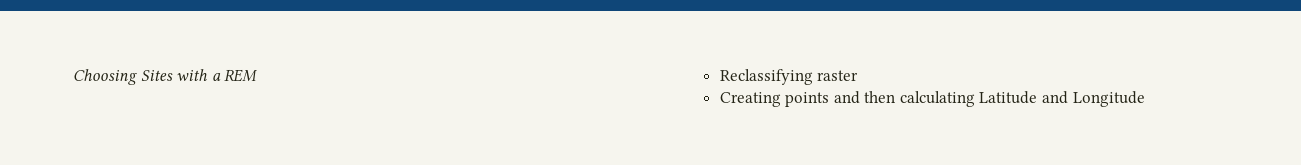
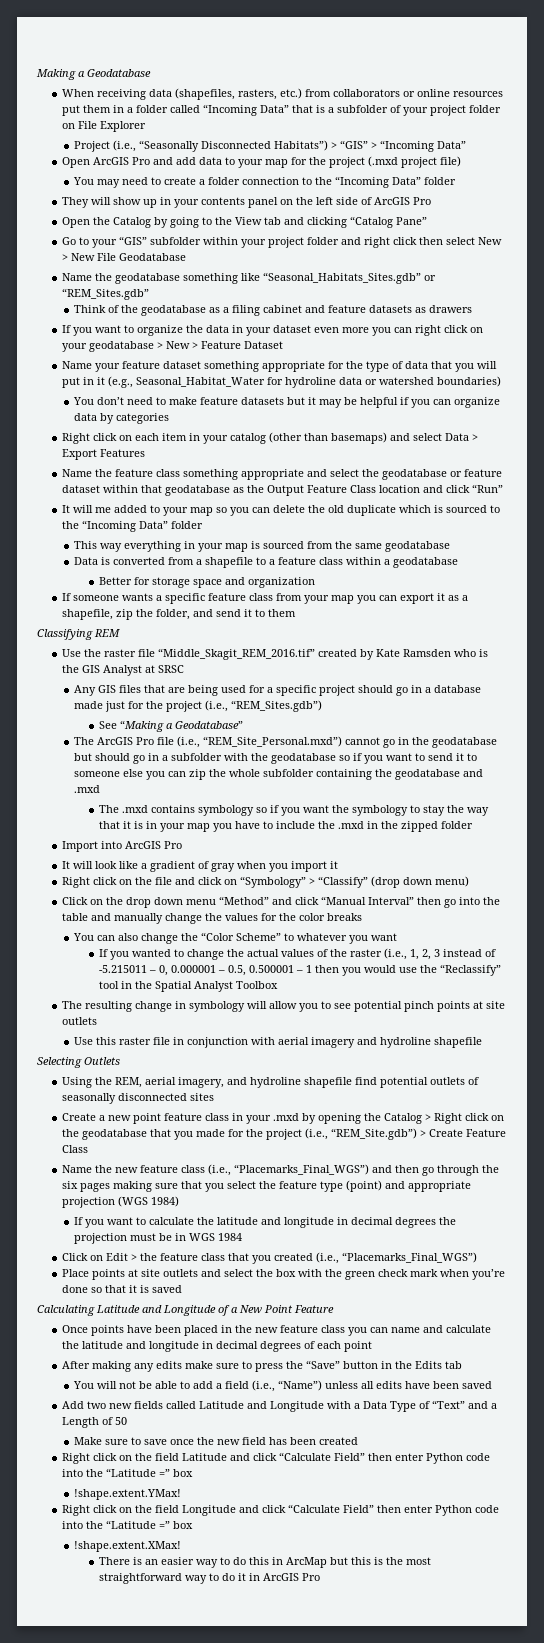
- Choosing Sites with a REM
+ Making a Geodatabase
+ When receiving data (shapefiles, rasters, etc.) from collaborators or online resources put them in a folder called “Incoming Data” that is a subfolder of your project folder on File Explorer
+ Project (i.e., “Seasonally Disconnected Habitats”) > “GIS” > “Incoming Data”
+ Open ArcGIS Pro and add data to your map for the project (.mxd project file)
+ You may need to create a folder connection to the “Incoming Data” folder
+ They will show up in your contents panel on the left side of ArcGIS Pro
+ Open the Catalog by going to the View tab and clicking “Catalog Pane”
+ Go to your “GIS” subfolder within your project folder and right click then select New > New File Geodatabase
+ Name the geodatabase something like “Seasonal_Habitats_Sites.gdb” or “REM_Sites.gdb”
+ Think of the geodatabase as a filing cabinet and feature datasets as drawers
+ If you want to organize the data in your dataset even more you can right click on your geodatabase > New > Feature Dataset
+ Name your feature dataset something appropriate for the type of data that you will put in it (e.g., Seasonal_Habitat_Water for hydroline data or watershed boundaries)
+ You don’t need to make feature datasets but it may be helpful if you can organize data by categories
+ Right click on each item in your catalog (other than basemaps) and select Data > Export Features
+ Name the feature class something appropriate and select the geodatabase or feature dataset within that geodatabase as the Output Feature Class location and click “Run”
+ It will me added to your map so you can delete the old duplicate which is sourced to the “Incoming Data” folder
+ This way everything in your map is sourced from the same geodatabase
+ Data is converted from a shapefile to a feature class within a geodatabase
+ Better for storage space and organization
+ If someone wants a specific feature class from your map you can export it as a shapefile, zip the folder, and send it to them
+ Classifying REM
- Reclassifying raster
- Creating points and then calculating Latitude and Longitude
+ Use the raster file “Middle_Skagit_REM_2016.tif” created by Kate Ramsden who is the GIS Analyst at SRSC
+ Any GIS files that are being used for a specific project should go in a database made just for the project (i.e., “REM_Sites.gdb”)
+ See “Making a Geodatabase”
+ The ArcGIS Pro file (i.e., “REM_Site_Personal.mxd”) cannot go in the geodatabase but should go in a subfolder with the geodatabase so if you want to send it to someone else you can zip the whole subfolder containing the geodatabase and .mxd
+ The .mxd contains symbology so if you want the symbology to stay the way that it is in your map you have to include the .mxd in the zipped folder
+ Import into ArcGIS Pro
+ It will look like a gradient of gray when you import it
+ Right click on the file and click on “Symbology” > “Classify” (drop down menu)
+ Click on the drop down menu “Method” and click “Manual Interval” then go into the table and manually change the values for the color breaks
+ You can also change the “Color Scheme” to whatever you want
+ If you wanted to change the actual values of the raster (i.e., 1, 2, 3 instead of -5.215011 – 0, 0.000001 – 0.5, 0.500001 – 1 then you would use the “Reclassify” tool in the Spatial Analyst Toolbox
+ The resulting change in symbology will allow you to see potential pinch points at site outlets
+ Use this raster file in conjunction with aerial imagery and hydroline shapefile
+ Selecting Outlets
+ Using the REM, aerial imagery, and hydroline shapefile find potential outlets of seasonally disconnected sites
+ Create a new point feature class in your .mxd by opening the Catalog > Right click on the geodatabase that you made for the project (i.e., “REM_Site.gdb”) > Create Feature Class
+ Name the new feature class (i.e., “Placemarks_Final_WGS”) and then go through the six pages making sure that you select the feature type (point) and appropriate projection (WGS 1984)
+ If you want to calculate the latitude and longitude in decimal degrees the projection must be in WGS 1984
+ Click on Edit > the feature class that you created (i.e., “Placemarks_Final_WGS”)
+ Place points at site outlets and select the box with the green check mark when you’re done so that it is saved
+ Calculating Latitude and Longitude of a New Point Feature
+ Once points have been placed in the new feature class you can name and calculate the latitude and longitude in decimal degrees of each point
+ After making any edits make sure to press the “Save” button in the Edits tab
+ You will not be able to add a field (i.e., “Name”) unless all edits have been saved
+ Add two new fields called Latitude and Longitude with a Data Type of “Text” and a Length of 50
+ Make sure to save once the new field has been created
+ Right click on the field Latitude and click “Calculate Field” then enter Python code into the “Latitude =” box
+ !shape.extent.YMax!
+ Right click on the field Longitude and click “Calculate Field” then enter Python code into the “Latitude =” box
+ !shape.extent.XMax!
+ There is an easier way to do this in ArcMap but this is the most straightforward way to do it in ArcGIS Pro

